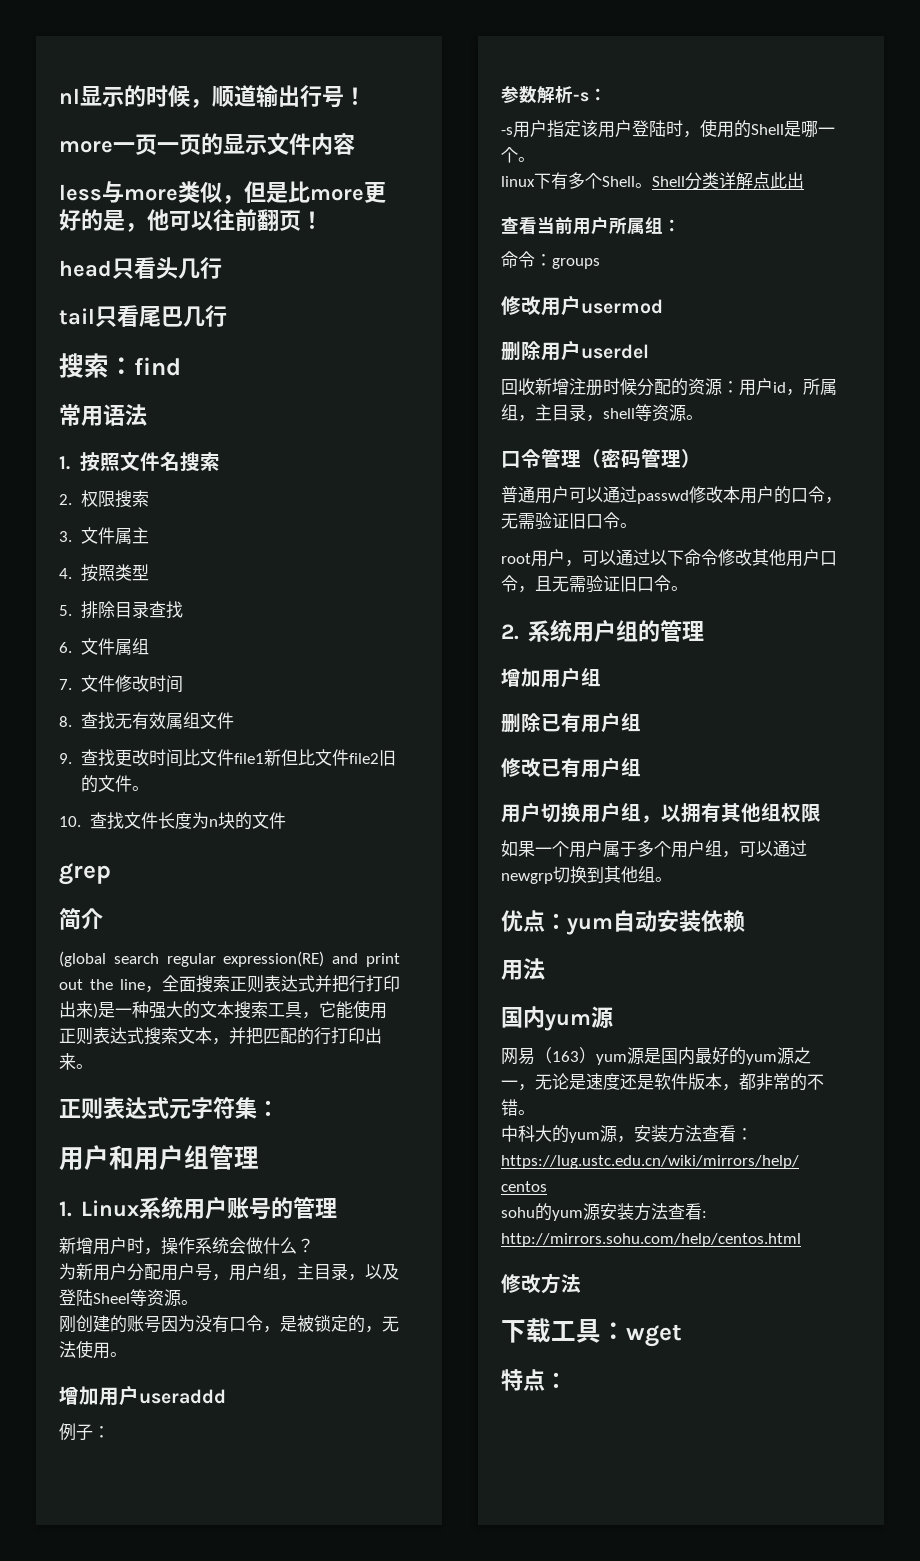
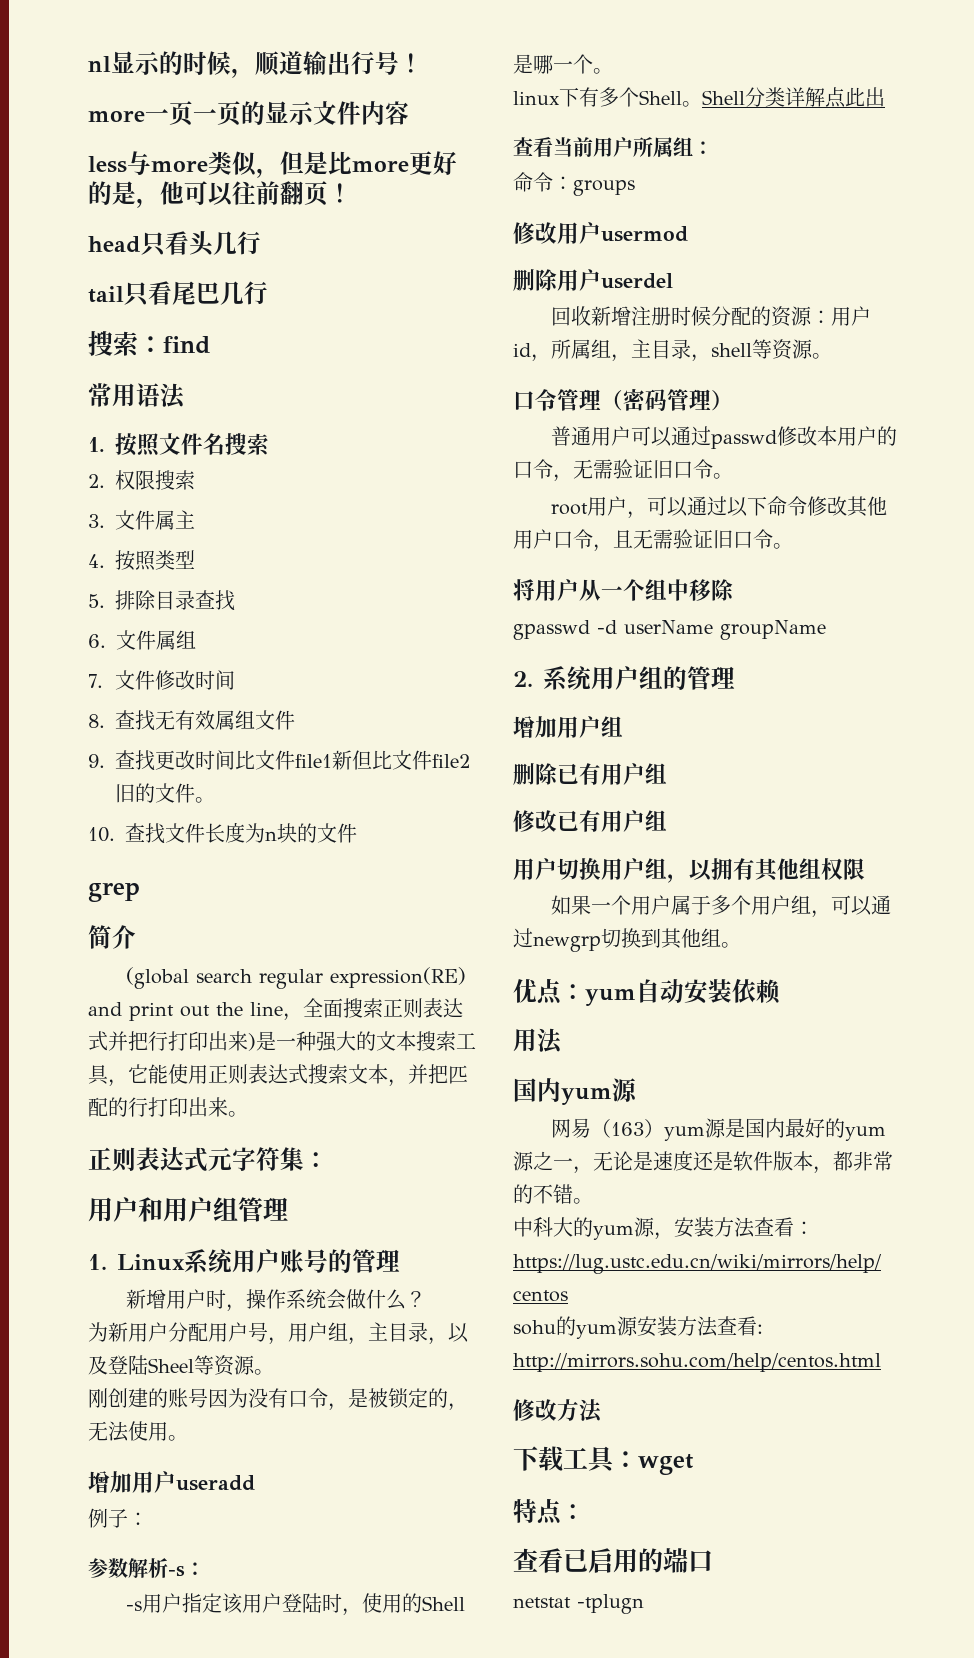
- 增加用户useraddd
+ 增加用户useradd
+ 将用户从一个组中移除
+ gpasswd -d userName groupName
+ 查看已启用的端口
+ netstat -tplugn

